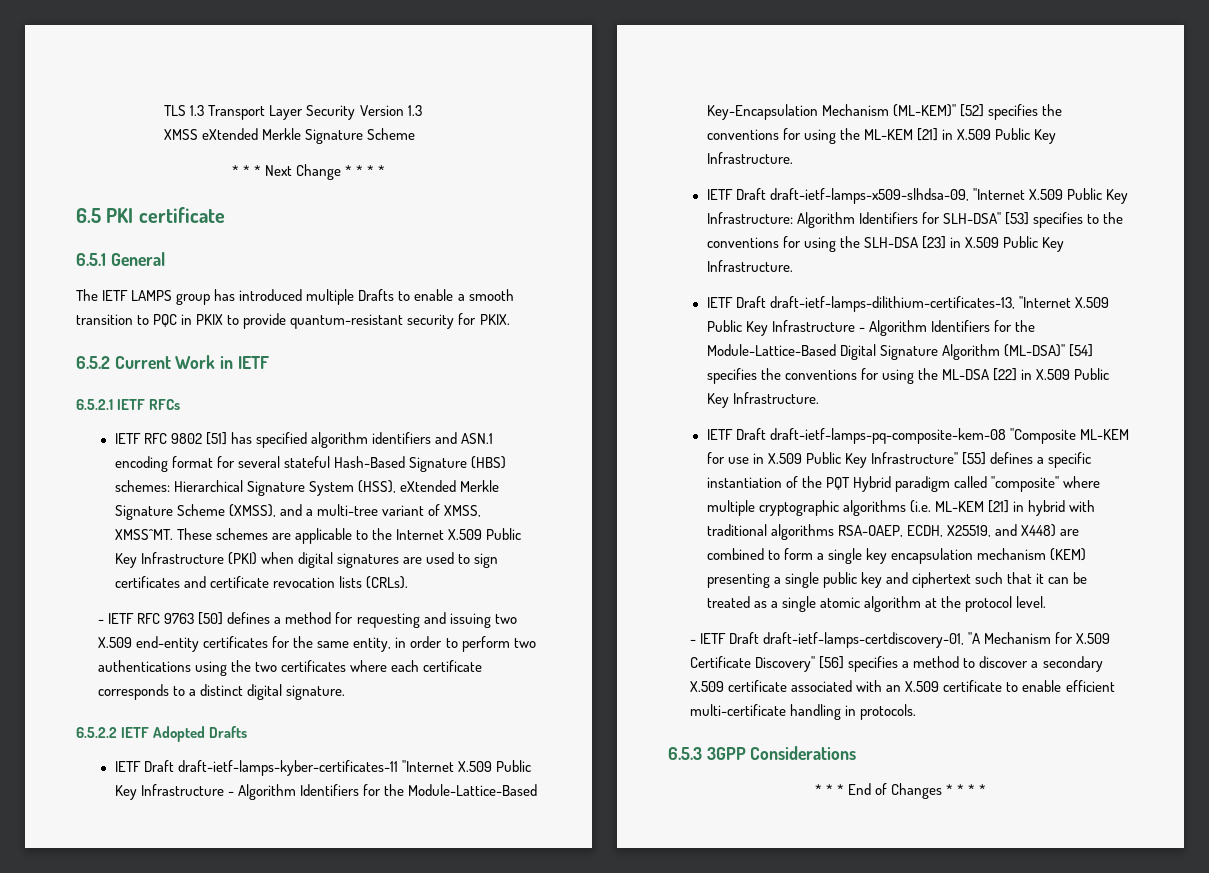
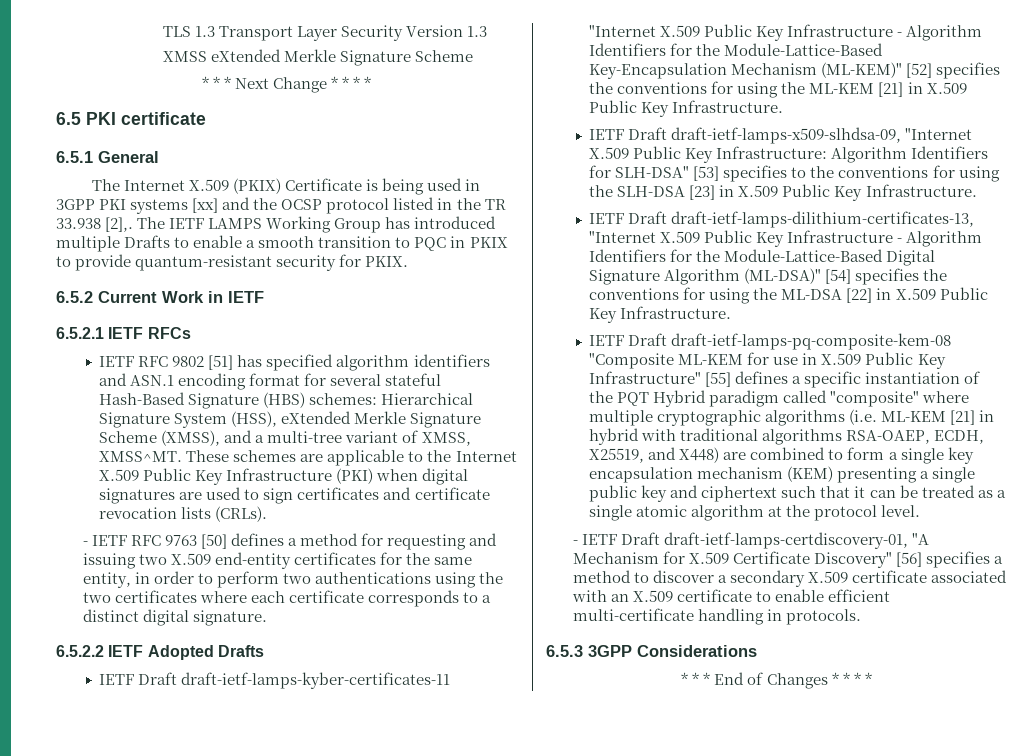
- The IETF LAMPS group has introduced multiple Drafts to enable a smooth transition to PQC in PKIX to provide quantum-resistant security for PKIX.
+ The Internet X.509 (PKIX) Certificate is being used in 3GPP PKI systems [xx] and the OCSP protocol listed in the TR 33.938 [2],. The IETF LAMPS Working Group has introduced multiple Drafts to enable a smooth transition to PQC in PKIX to provide quantum-resistant security for PKIX.

